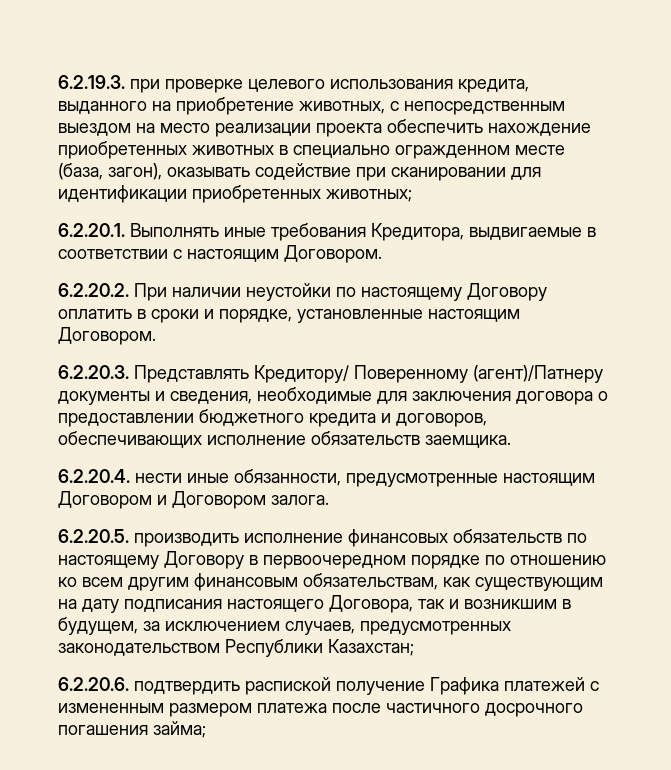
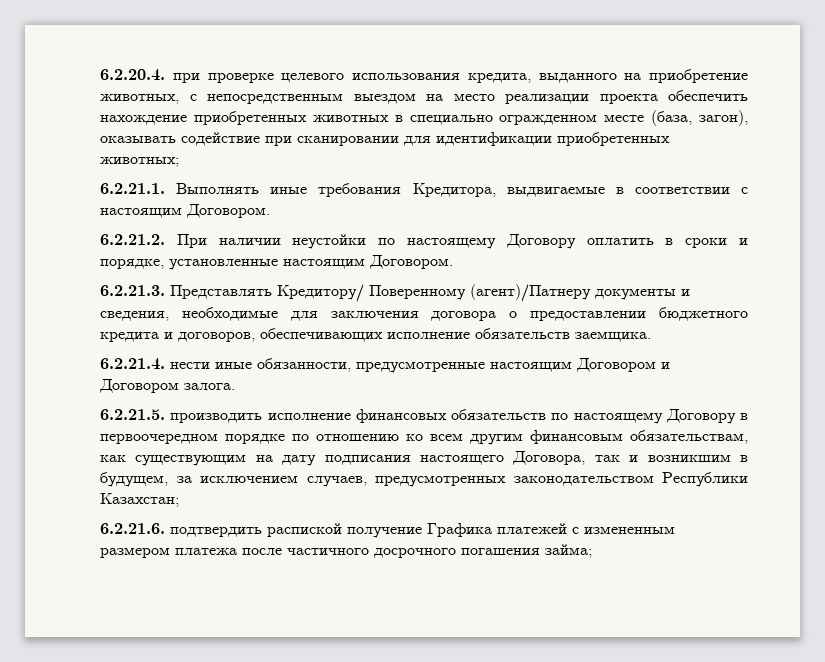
- 6.2.19.3. при проверке целевого использования кредита, выданного на приобретение животных, с непосредственным выездом на место реализации проекта обеспечить нахождение приобретенных животных в специально огражденном месте (база, загон), оказывать содействие при сканировании для идентификации приобретенных животных;
+ 6.2.20.4. при проверке целевого использования кредита, выданного на приобретение животных, с непосредственным выездом на место реализации проекта обеспечить нахождение приобретенных животных в специально огражденном месте (база, загон), оказывать содействие при сканировании для идентификации приобретенных животных;
- 6.2.20.1. Выполнять иные требования Кредитора, выдвигаемые в соответствии с настоящим Договором.
+ 6.2.21.1. Выполнять иные требования Кредитора, выдвигаемые в соответствии с настоящим Договором.
- 6.2.20.2. При наличии неустойки по настоящему Договору оплатить в сроки и порядке, установленные настоящим Договором.
+ 6.2.21.2. При наличии неустойки по настоящему Договору оплатить в сроки и порядке, установленные настоящим Договором.
- 6.2.20.3. Представлять Кредитору/ Поверенному (агент)/Патнеру документы и сведения, необходимые для заключения договора о предоставлении бюджетного кредита и договоров, обеспечивающих исполнение обязательств заемщика.
+ 6.2.21.3. Представлять Кредитору/ Поверенному (агент)/Патнеру документы и сведения, необходимые для заключения договора о предоставлении бюджетного кредита и договоров, обеспечивающих исполнение обязательств заемщика.
- 6.2.20.4. нести иные обязанности, предусмотренные настоящим Договором и Договором залога.
+ 6.2.21.4. нести иные обязанности, предусмотренные настоящим Договором и Договором залога.
- 6.2.20.5. производить исполнение финансовых обязательств по настоящему Договору в первоочередном порядке по отношению ко всем другим финансовым обязательствам, как существующим на дату подписания настоящего Договора, так и возникшим в будущем, за исключением случаев, предусмотренных законодательством Республики Казахстан;
+ 6.2.21.5. производить исполнение финансовых обязательств по настоящему Договору в первоочередном порядке по отношению ко всем другим финансовым обязательствам, как существующим на дату подписания настоящего Договора, так и возникшим в будущем, за исключением случаев, предусмотренных законодательством Республики Казахстан;
- 6.2.20.6. подтвердить распиской получение Графика платежей с измененным размером платежа после частичного досрочного погашения займа;
+ 6.2.21.6. подтвердить распиской получение Графика платежей с измененным размером платежа после частичного досрочного погашения займа;

